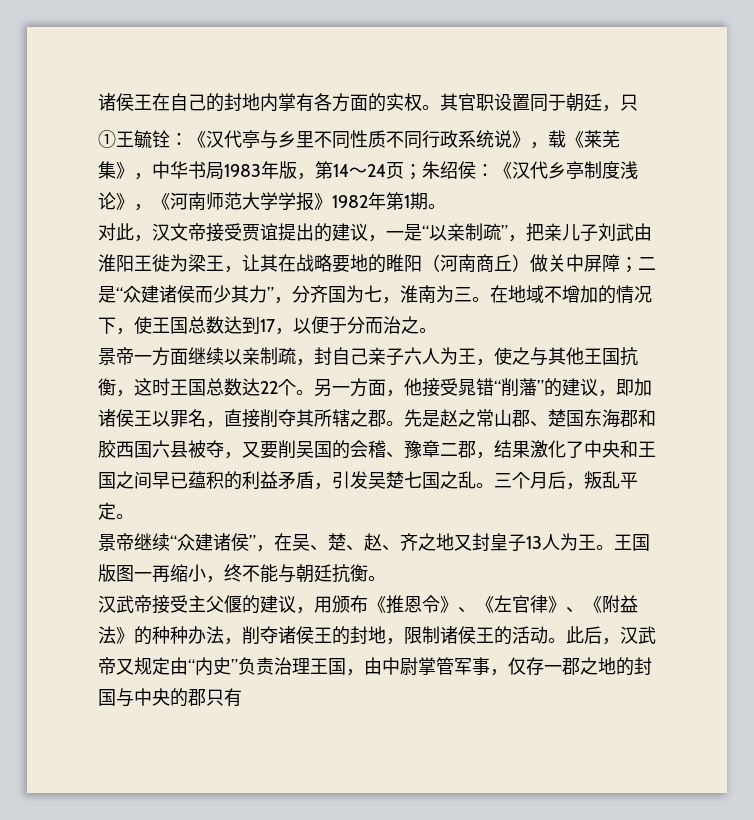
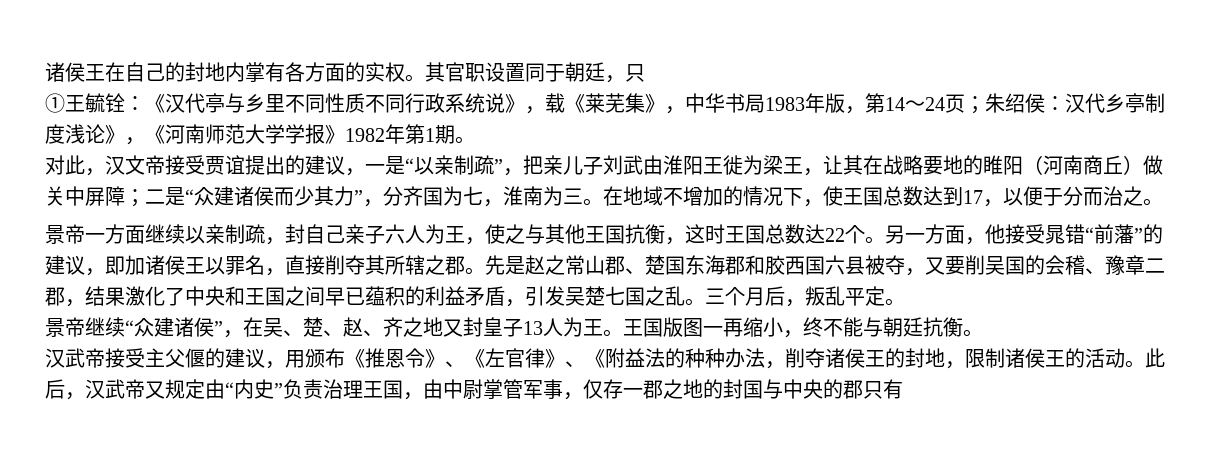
- ①王毓铨：《汉代亭与乡里不同性质不同行政系统说》，载《莱芜集》，中华书局1983年版，第14～24页；朱绍侯：《汉代乡亭制度浅论》，《河南师范大学学报》1982年第1期。
+ ①王毓铨：《汉代亭与乡里不同性质不同行政系统说》，载《莱芜集》，中华书局1983年版，第14～24页；朱绍侯：汉代乡亭制度浅论》，《河南师范大学学报》1982年第1期。
- 另一方面，他接受晁错“削藩”的建议，即加诸侯王以罪名，直接削夺其所辖之郡。
+ 另一方面，他接受晁错“前藩”的建议，即加诸侯王以罪名，直接削夺其所辖之郡。
- 汉武帝接受主父偃的建议，用颁布《推恩令》、《左官律》、《附益法》的种种办法，削夺诸侯王的封地，限制诸侯王的活动。
+ 汉武帝接受主父偃的建议，用颁布《推恩令》、《左官律》、《附益法的种种办法，削夺诸侯王的封地，限制诸侯王的活动。

